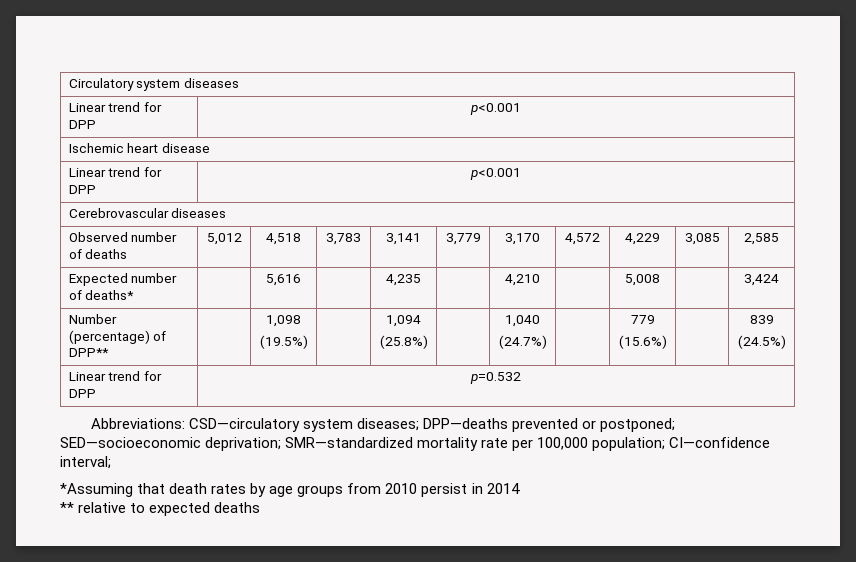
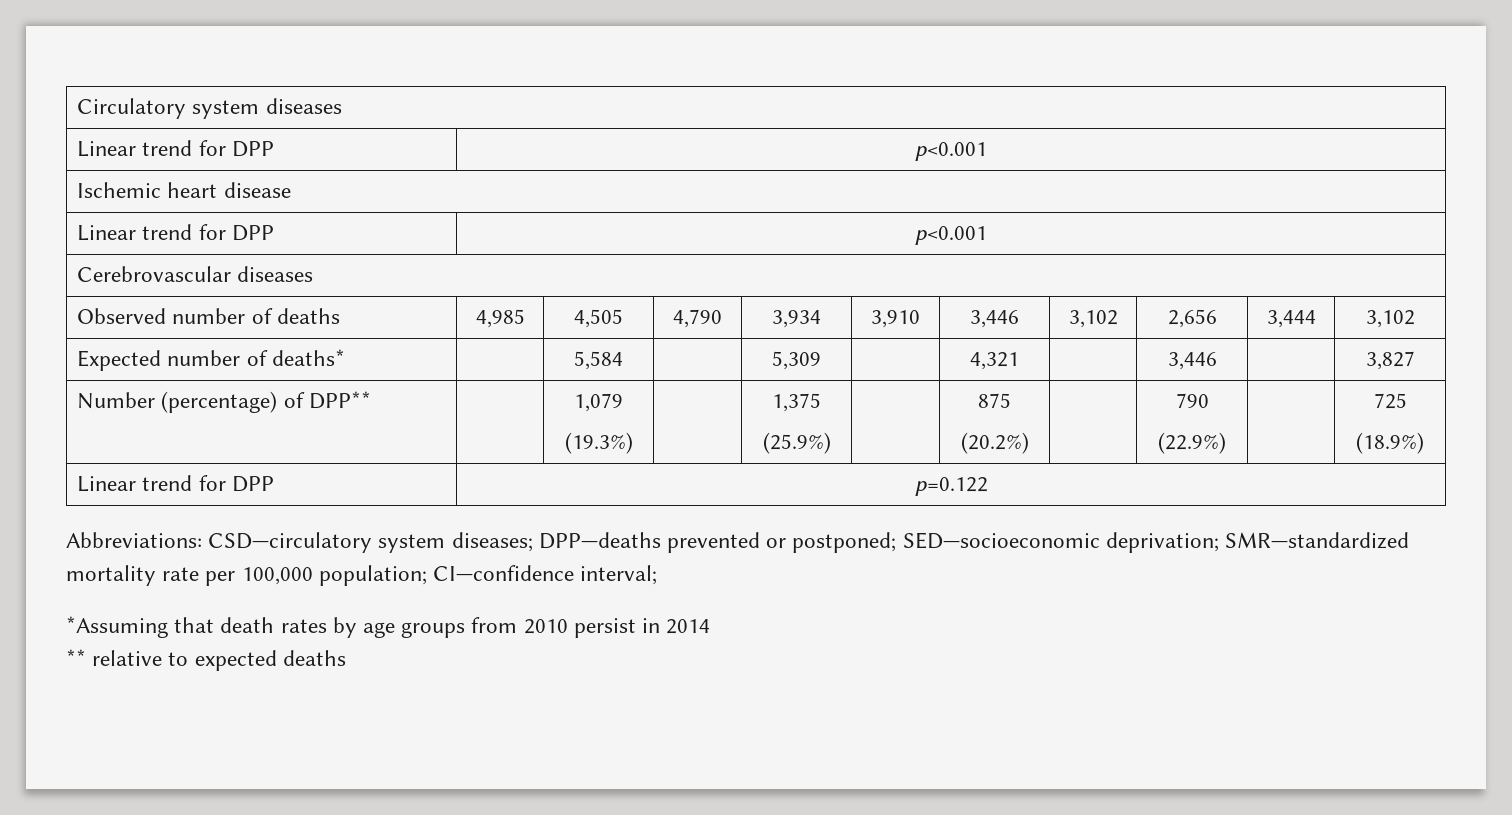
- Observed number of deaths | 5,012 | 4,518 | 3,783 | 3,141 | 3,779 | 3,170 | 4,572 | 4,229 | 3,085 | 2,585
+ Observed number of deaths | 4,985 | 4,505 | 4,790 | 3,934 | 3,910 | 3,446 | 3,102 | 2,656 | 3,444 | 3,102
- Expected number of deaths* | | 5,616 | | 4,235 | | 4,210 | | 5,008 | | 3,424
+ Expected number of deaths* | | 5,584 | | 5,309 | | 4,321 | | 3,446 | | 3,827
- Number (percentage) of DPP** | | 1,098
- (19.5%) | | 1,094
- (25.8%) | | 1,040
- (24.7%) | | 779
- (15.6%) | | 839
- (24.5%)
- Linear trend for DPP | p=0.532
+ Number (percentage) of DPP** | | 1,079
+ (19.3%) | | 1,375
+ (25.9%) | | 875
+ (20.2%) | | 790
+ (22.9%) | | 725
+ (18.9%)
+ Linear trend for DPP | p=0.122

